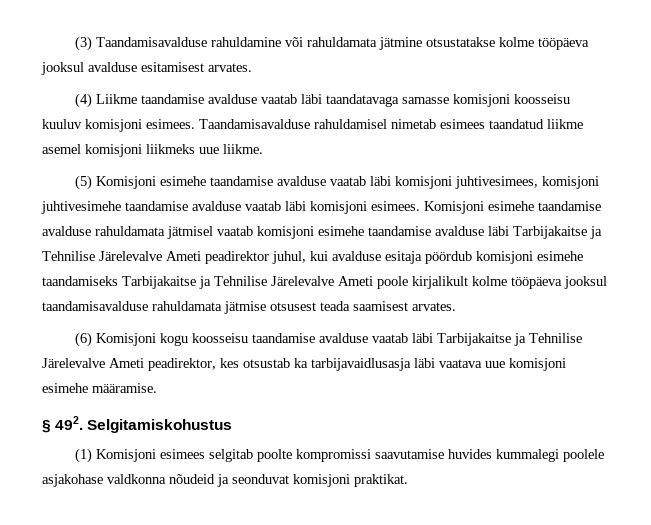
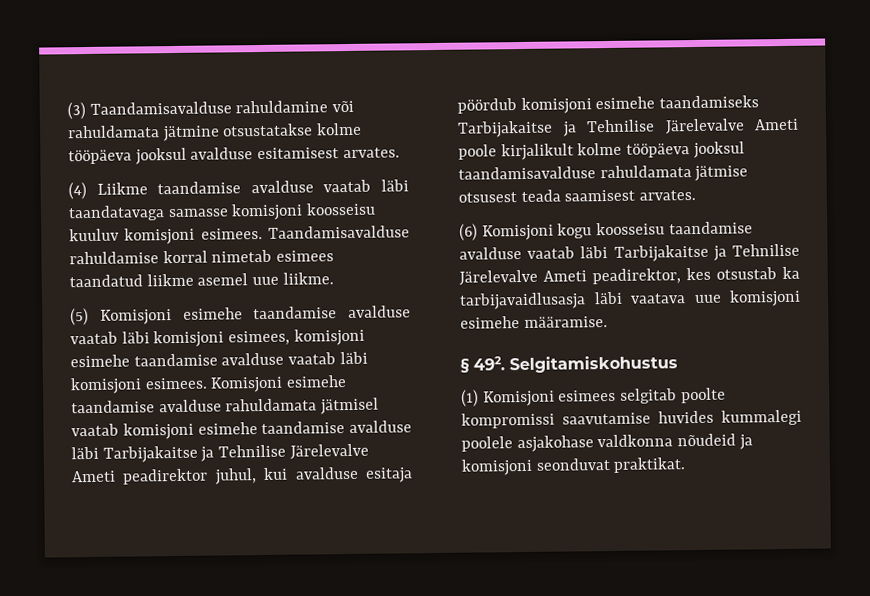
- Taandamisavalduse rahuldamisel nimetab esimees taandatud liikme asemel komisjoni liikmeks uue liikme.
+ Taandamisavalduse rahuldamise korral nimetab esimees taandatud liikme asemel uue liikme.
- (5) Komisjoni esimehe taandamise avalduse vaatab läbi komisjoni juhtivesimees, komisjoni juhtivesimehe taandamise avalduse vaatab läbi komisjoni esimees.
+ (5) Komisjoni esimehe taandamise avalduse vaatab läbi komisjoni esimees, komisjoni esimehe taandamise avalduse vaatab läbi komisjoni esimees.
- (1) Komisjoni esimees selgitab poolte kompromissi saavutamise huvides kummalegi poolele asjakohase valdkonna nõudeid ja seonduvat komisjoni praktikat.
+ (1) Komisjoni esimees selgitab poolte kompromissi saavutamise huvides kummalegi poolele asjakohase valdkonna nõudeid ja komisjoni seonduvat praktikat.

